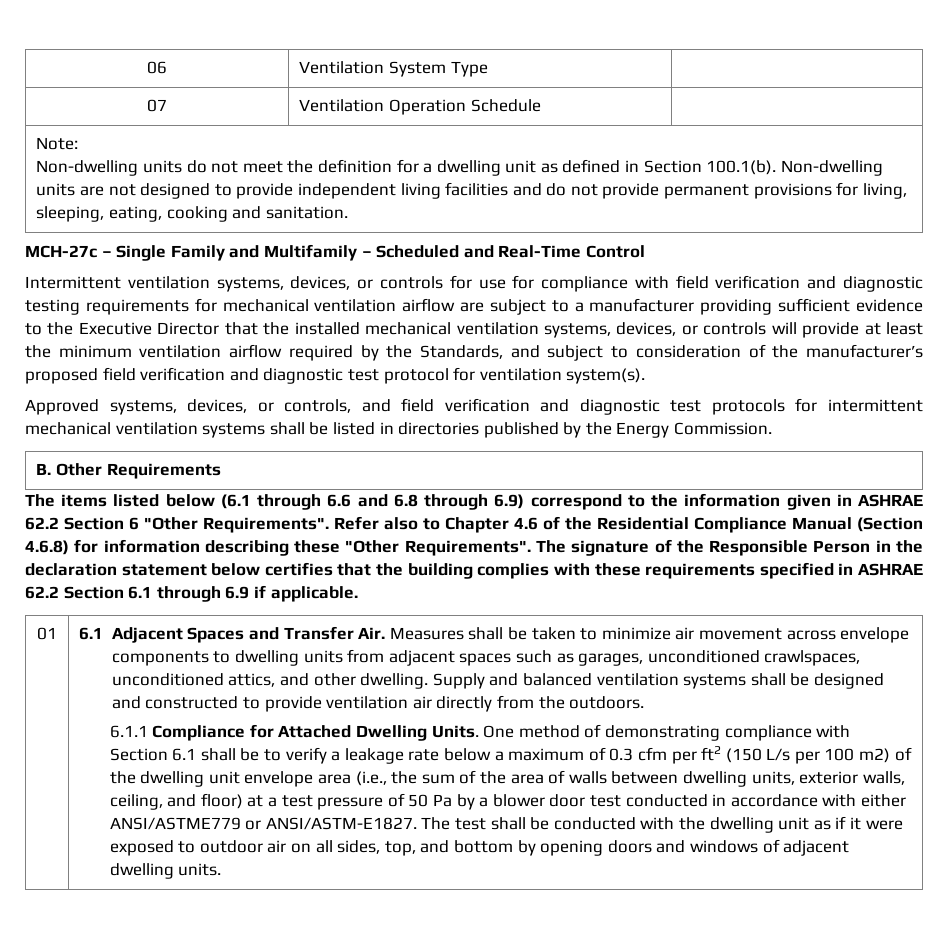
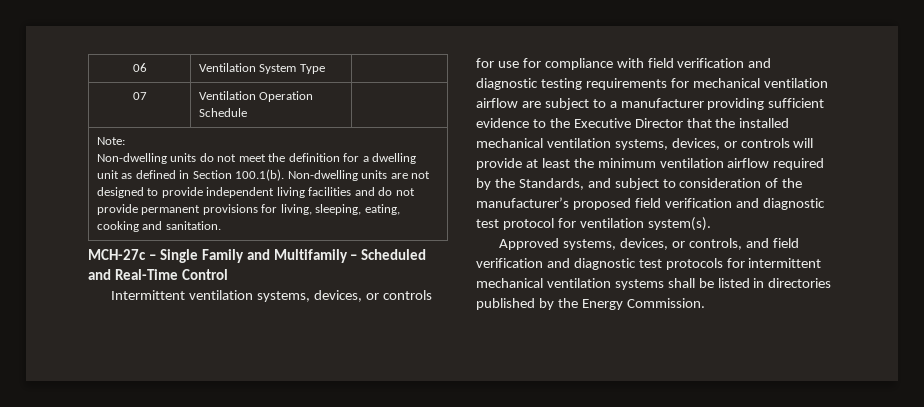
- B. Other Requirements
- The items listed below (6.1 through 6.6 and 6.8 through 6.9) correspond to the information given in ASHRAE 62.2 Section 6 "Other Requirements". Refer also to Chapter 4.6 of the Residential Compliance Manual (Section 4.6.8) for information describing these "Other Requirements". The signature of the Responsible Person in the declaration statement below certifies that the building complies with these requirements specified in ASHRAE 62.2 Section 6.1 through 6.9 if applicable.
- 01 | 6.1 Adjacent Spaces and Transfer Air. Measures shall be taken to minimize air movement across envelope components to dwelling units from adjacent spaces such as garages, unconditioned crawlspaces, unconditioned attics, and other dwelling. Supply and balanced ventilation systems shall be designed and constructed to provide ventilation air directly from the outdoors.
- 6.1.1 Compliance for Attached Dwelling Units. One method of demonstrating compliance with Section 6.1 shall be to verify a leakage rate below a maximum of 0.3 cfm per ft2 (150 L/s per 100 m2) of the dwelling unit envelope area (i.e., the sum of the area of walls between dwelling units, exterior walls, ceiling, and floor) at a test pressure of 50 Pa by a blower door test conducted in accordance with either ANSI/ASTME779 or ANSI/ASTM-E1827. The test shall be conducted with the dwelling unit as if it were exposed to outdoor air on all sides, top, and bottom by opening doors and windows of adjacent dwelling units.

